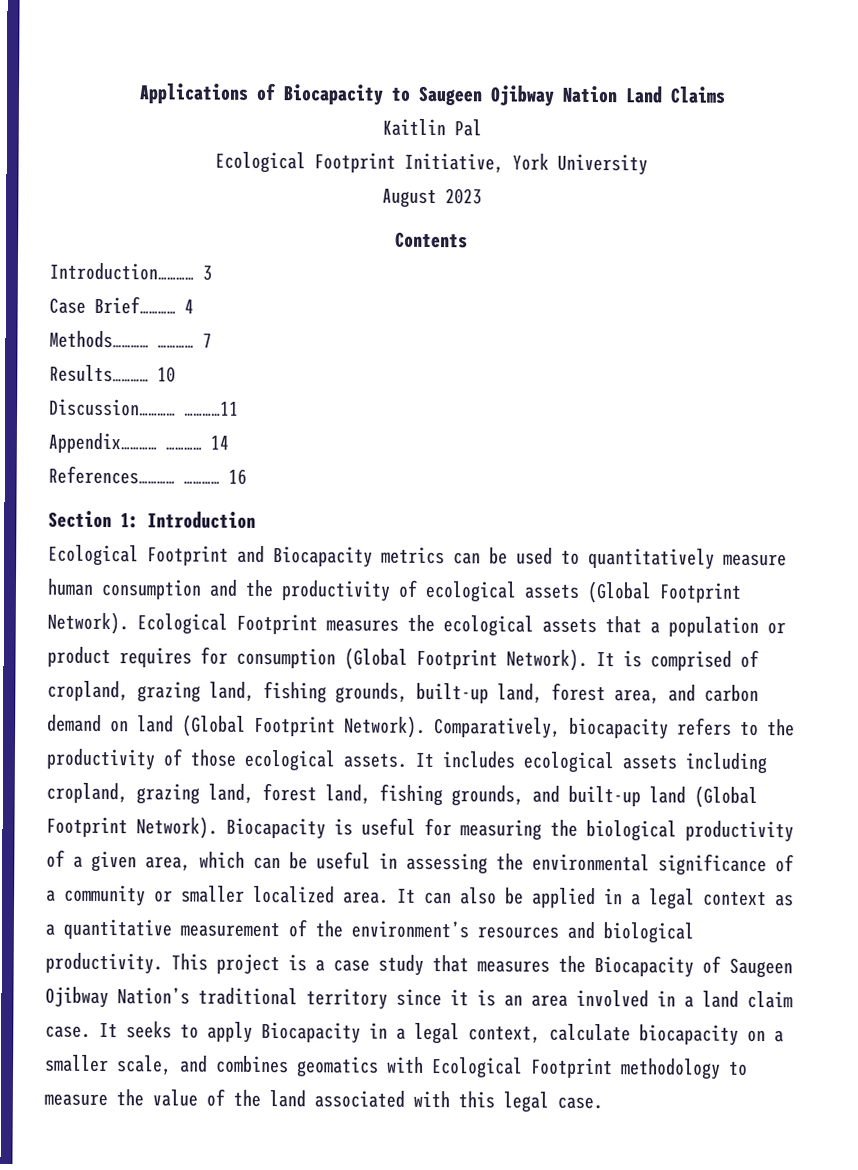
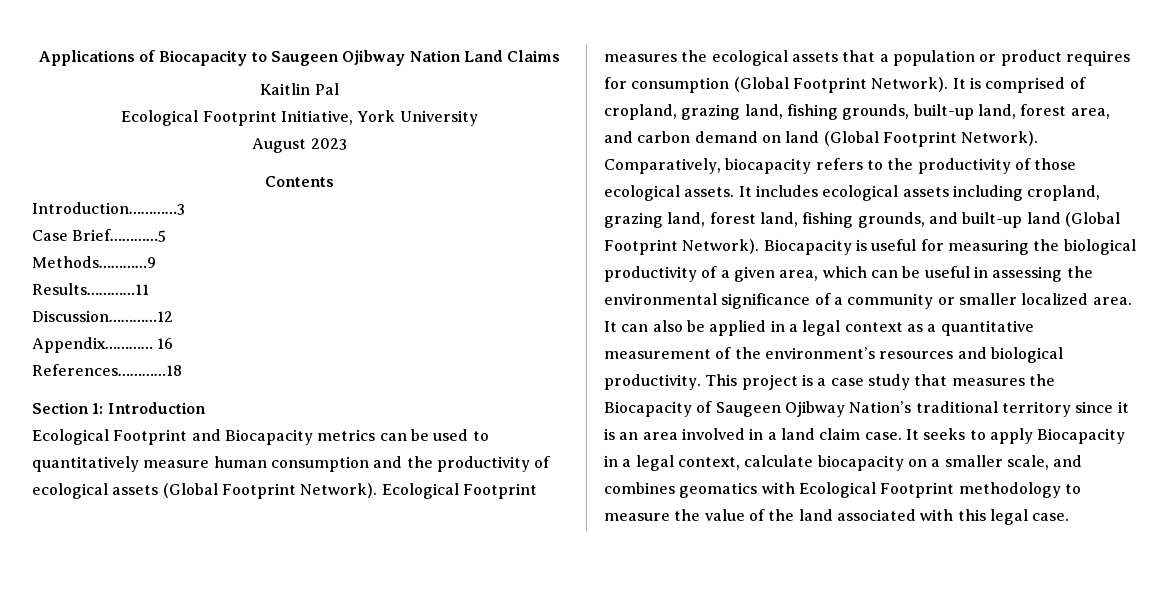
- Introduction………… 3
+ Introduction…………3
- Case Brief………… 4
- Methods………… ………… 7
- Results………… 10
- Discussion………… …………11
- Appendix………… ………… 14
- References………… ………… 16
+ Case Brief…………5
+ Methods…………9
+ Results…………11
+ Discussion…………12
+ Appendix………… 16
+ References…………18

